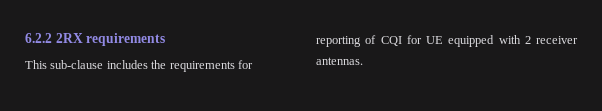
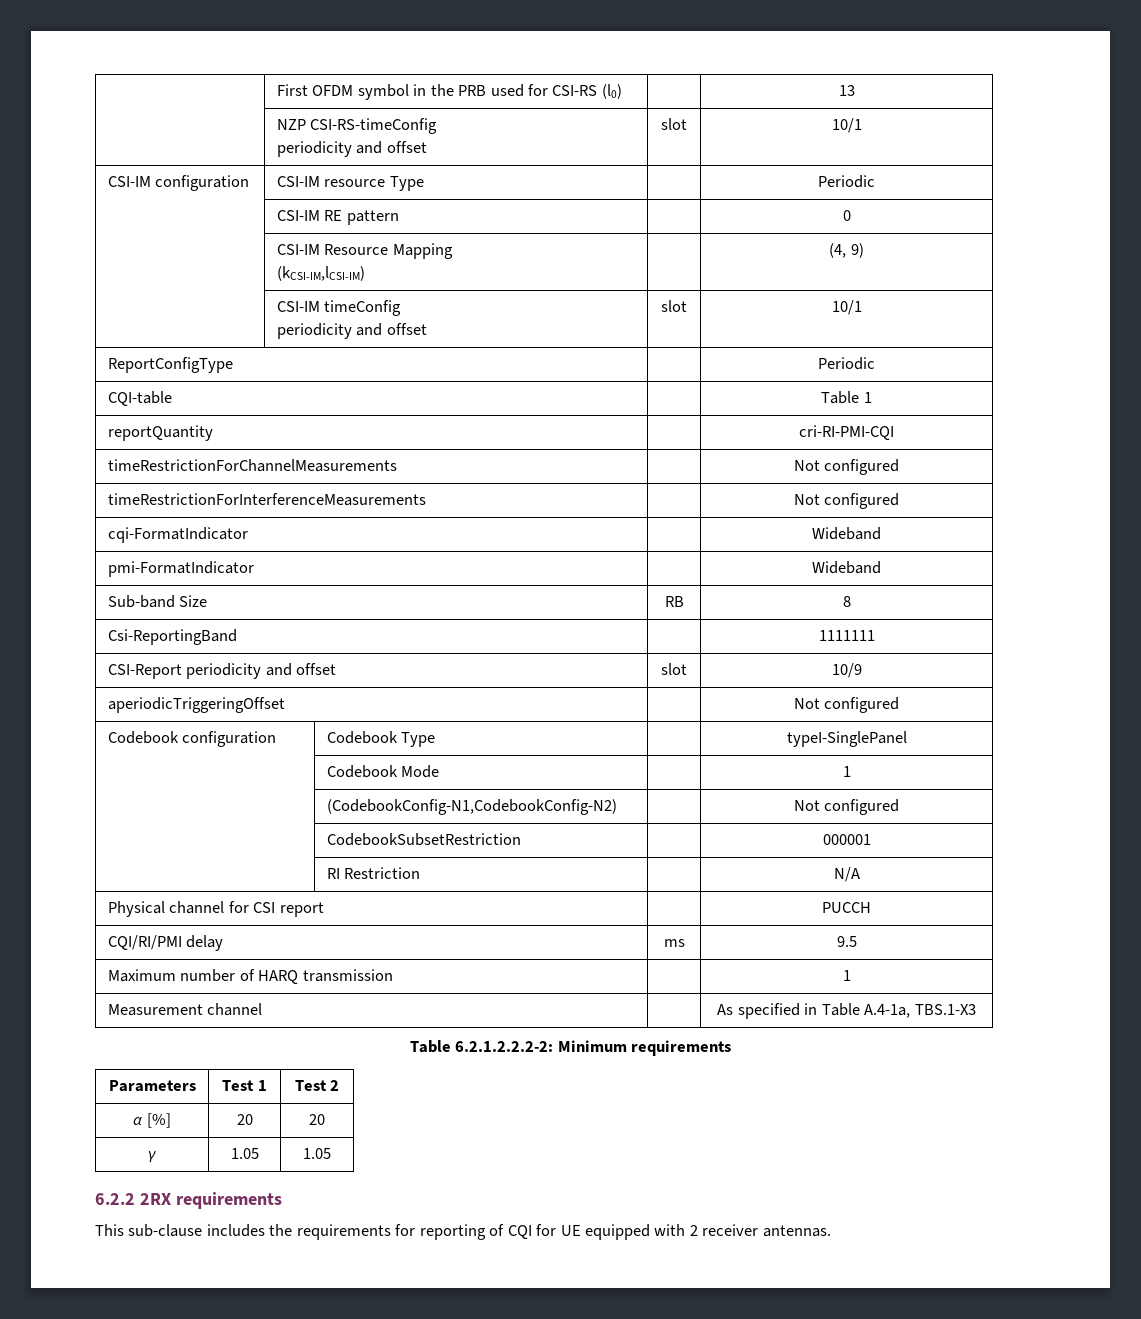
+ | First OFDM symbol in the PRB used for CSI-RS (l0) | | 13
+ | NZP CSI-RS-timeConfig
+ periodicity and offset | slot | 10/1
+ CSI-IM configuration | CSI-IM resource Type | | Periodic
+ | CSI-IM RE pattern | | 0
+ | CSI-IM Resource Mapping
+ (kCSI-IM,lCSI-IM) | | (4, 9)
+ | CSI-IM timeConfig
+ periodicity and offset | slot | 10/1
+ ReportConfigType | | Periodic
+ CQI-table | | Table 1
+ reportQuantity | | cri-RI-PMI-CQI
+ timeRestrictionForChannelMeasurements | | Not configured
+ timeRestrictionForInterferenceMeasurements | | Not configured
+ cqi-FormatIndicator | | Wideband
+ pmi-FormatIndicator | | Wideband
+ Sub-band Size | RB | 8
+ Csi-ReportingBand | | 1111111
+ CSI-Report periodicity and offset | slot | 10/9
+ aperiodicTriggeringOffset | | Not configured
+ Codebook configuration | Codebook Type | | typeI-SinglePanel
+ | Codebook Mode | | 1
+ | (CodebookConfig-N1,CodebookConfig-N2) | | Not configured
+ | CodebookSubsetRestriction | | 000001
+ | RI Restriction | | N/A
+ Physical channel for CSI report | | PUCCH
+ CQI/RI/PMI delay | ms | 9.5
+ Maximum number of HARQ transmission | | 1
+ Measurement channel | | As specified in Table A.4-1a, TBS.1-X3
+ Table 6.2.1.2.2.2-2: Minimum requirements
+ Parameters | Test 1 | Test 2
+ α [%] | 20 | 20
+ γ | 1.05 | 1.05

